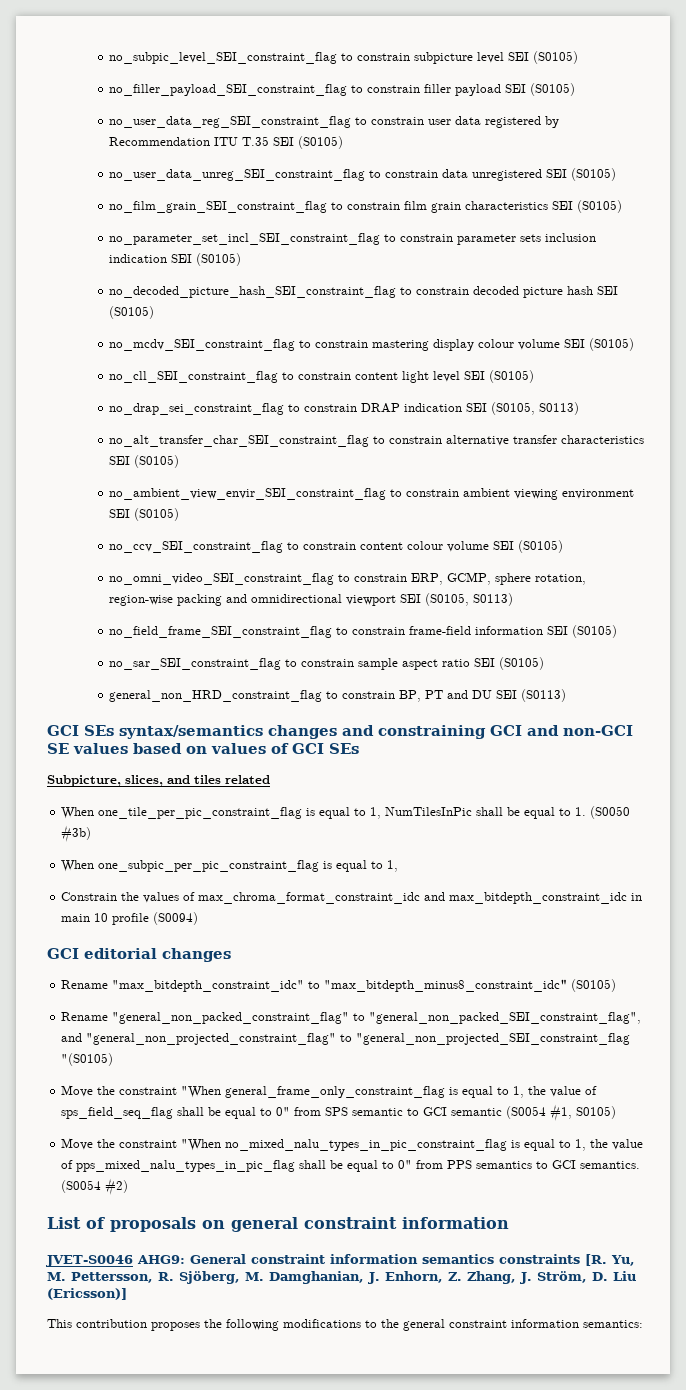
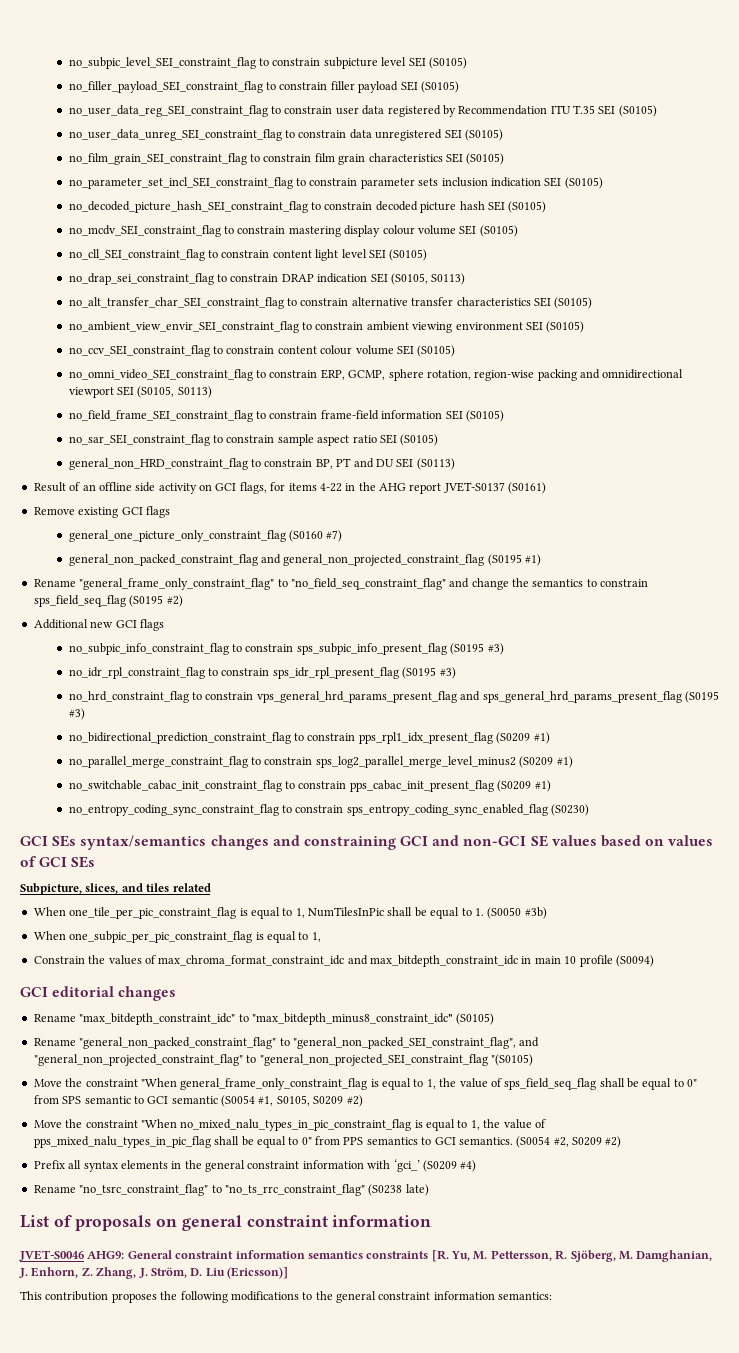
+ Result of an offline side activity on GCI flags, for items 4-22 in the AHG report JVET-S0137 (S0161)
+ Remove existing GCI flags
+ general_one_picture_only_constraint_flag (S0160 #7)
+ general_non_packed_constraint_flag and general_non_projected_constraint_flag (S0195 #1)
+ Rename "general_frame_only_constraint_flag" to "no_field_seq_constraint_flag" and change the semantics to constrain sps_field_seq_flag (S0195 #2)
+ Additional new GCI flags
+ no_subpic_info_constraint_flag to constrain sps_subpic_info_present_flag (S0195 #3)
+ no_idr_rpl_constraint_flag to constrain sps_idr_rpl_present_flag (S0195 #3)
+ no_hrd_constraint_flag to constrain vps_general_hrd_params_present_flag and sps_general_hrd_params_present_flag (S0195 #3)
+ no_bidirectional_prediction_constraint_flag to constrain pps_rpl1_idx_present_flag (S0209 #1)
+ no_parallel_merge_constraint_flag to constrain sps_log2_parallel_merge_level_minus2 (S0209 #1)
+ no_switchable_cabac_init_constraint_flag to constrain pps_cabac_init_present_flag (S0209 #1)
+ no_entropy_coding_sync_constraint_flag to constrain sps_entropy_coding_sync_enabled_flag (S0230)
- Move the constraint "When general_frame_only_constraint_flag is equal to 1, the value of sps_field_seq_flag shall be equal to 0" from SPS semantic to GCI semantic (S0054 #1, S0105)
+ Move the constraint "When general_frame_only_constraint_flag is equal to 1, the value of sps_field_seq_flag shall be equal to 0" from SPS semantic to GCI semantic (S0054 #1, S0105, S0209 #2)
- (S0054 #2)
+ (S0054 #2, S0209 #2)
+ Prefix all syntax elements in the general constraint information with ‘gci_’ (S0209 #4)
+ Rename "no_tsrc_constraint_flag" to "no_ts_rrc_constraint_flag" (S0238 late)

